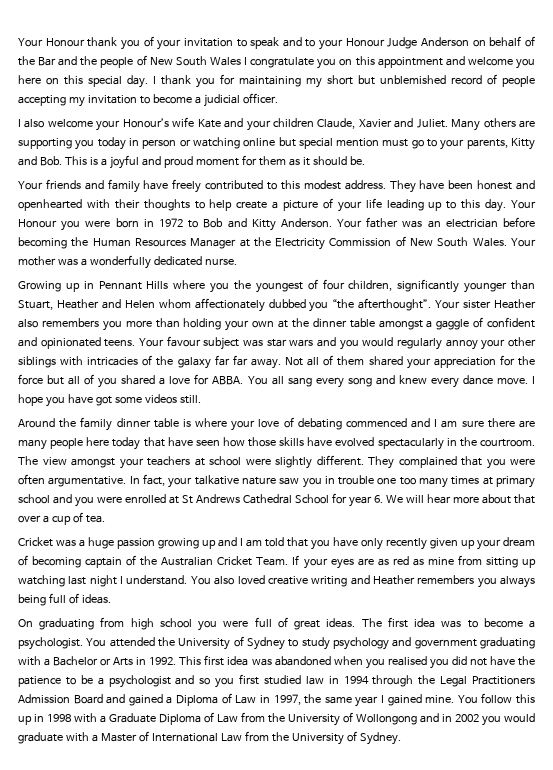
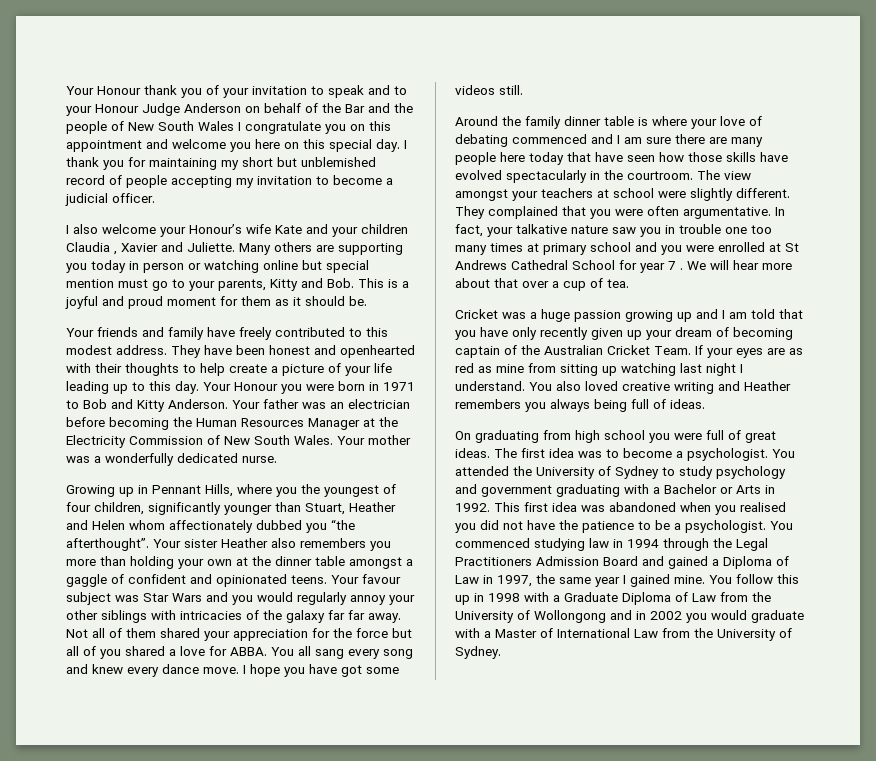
- I also welcome your Honour’s wife Kate and your children Claude, Xavier and Juliet.
+ I also welcome your Honour’s wife Kate and your children Claudia , Xavier and Juliette.
- Your Honour you were born in 1972 to Bob and Kitty Anderson.
+ Your Honour you were born in 1971 to Bob and Kitty Anderson.
- Growing up in Pennant Hills where you the youngest of four children, significantly younger than Stuart, Heather and Helen whom affectionately dubbed you “the afterthought”.
+ Growing up in Pennant Hills, where you the youngest of four children, significantly younger than Stuart, Heather and Helen whom affectionately dubbed you “the afterthought”.
- Your favour subject was star wars and you would regularly annoy your other siblings with intricacies of the galaxy far far away.
+ Your favour subject was Star Wars and you would regularly annoy your other siblings with intricacies of the galaxy far far away.
- In fact, your talkative nature saw you in trouble one too many times at primary school and you were enrolled at St Andrews Cathedral School for year 6. We will hear more about that over a cup of tea.
+ In fact, your talkative nature saw you in trouble one too many times at primary school and you were enrolled at St Andrews Cathedral School for year 7 . We will hear more about that over a cup of tea.
- This first idea was abandoned when you realised you did not have the patience to be a psychologist and so you first studied law in 1994 through the Legal Practitioners Admission Board and gained a Diploma of Law in 1997, the same year I gained mine.
+ This first idea was abandoned when you realised you did not have the patience to be a psychologist. You commenced studying law in 1994 through the Legal Practitioners Admission Board and gained a Diploma of Law in 1997, the same year I gained mine.

